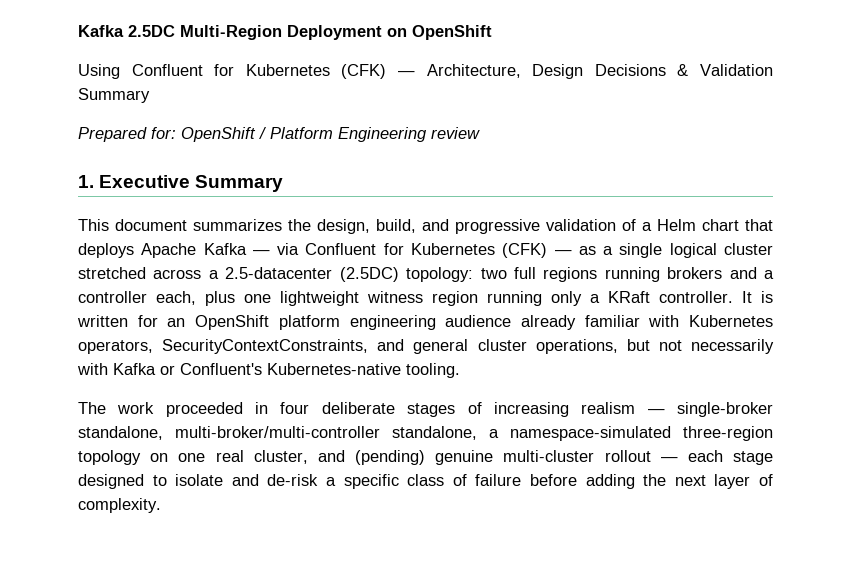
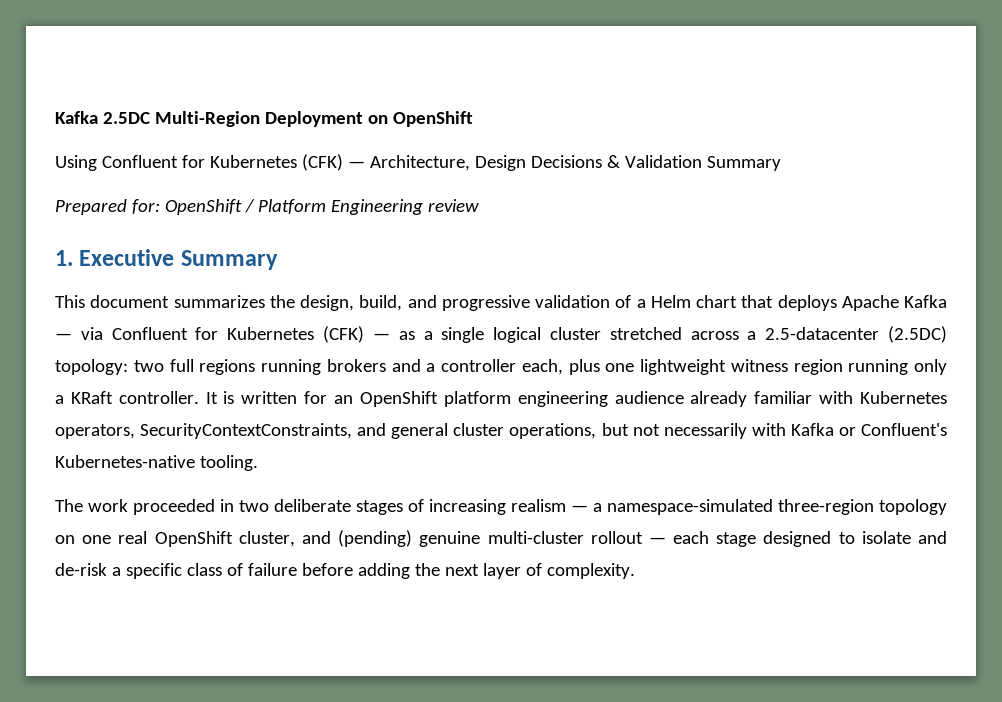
- The work proceeded in four deliberate stages of increasing realism — single-broker standalone, multi-broker/multi-controller standalone, a namespace-simulated three-region topology on one real cluster, and (pending) genuine multi-cluster rollout — each stage designed to isolate and de-risk a specific class of failure before adding the next layer of complexity.
+ The work proceeded in two deliberate stages of increasing realism — a namespace-simulated three-region topology on one real OpenShift cluster, and (pending) genuine multi-cluster rollout — each stage designed to isolate and de-risk a specific class of failure before adding the next layer of complexity.

